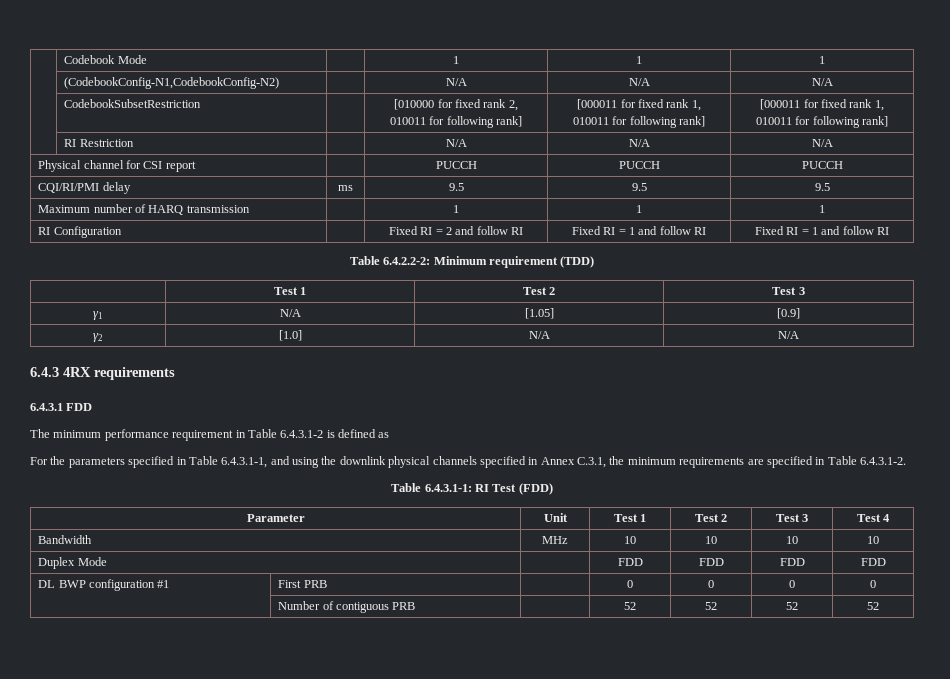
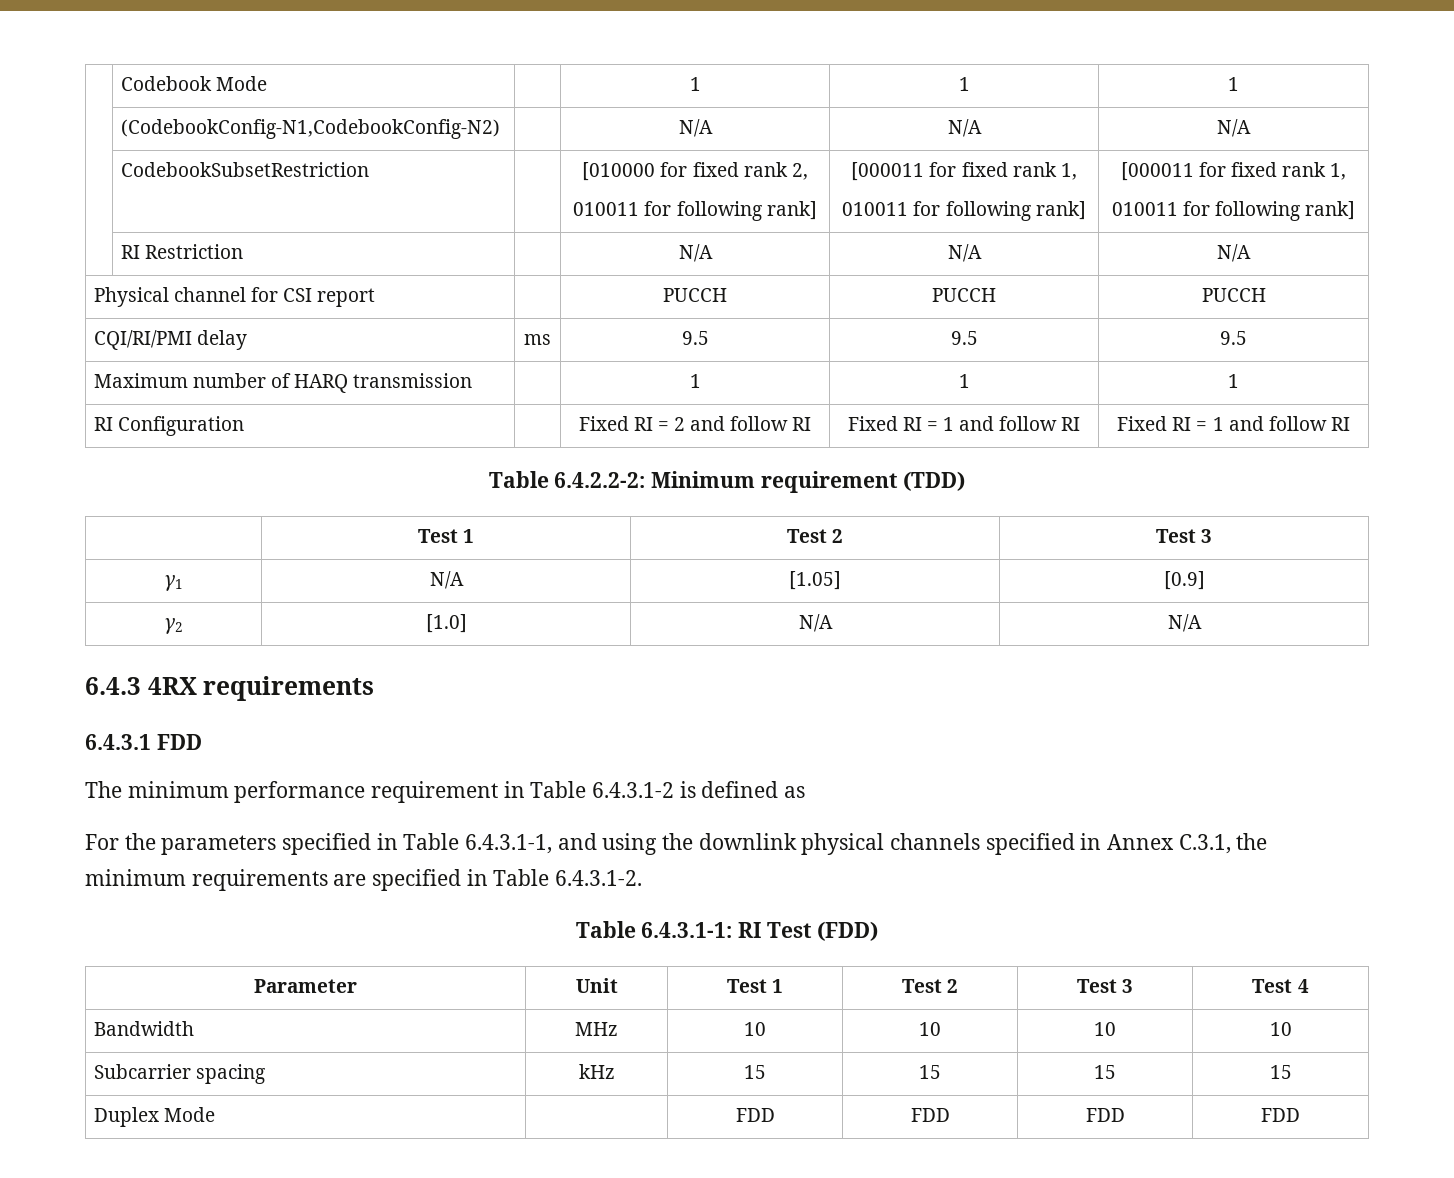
+ Subcarrier spacing | kHz | 15 | 15 | 15 | 15
- DL BWP configuration #1 | First PRB | | 0 | 0 | 0 | 0
- | Number of contiguous PRB | | 52 | 52 | 52 | 52

